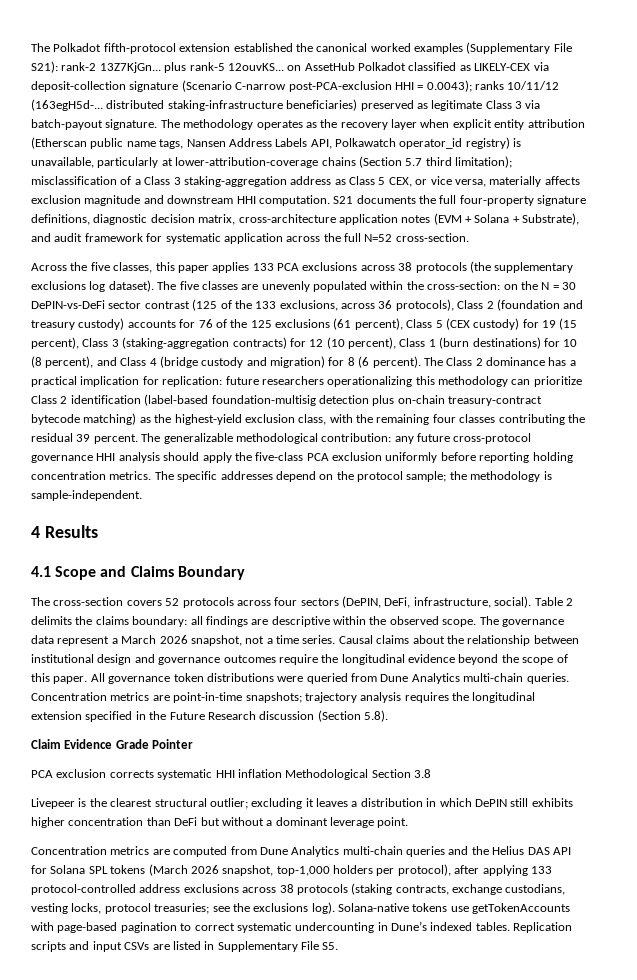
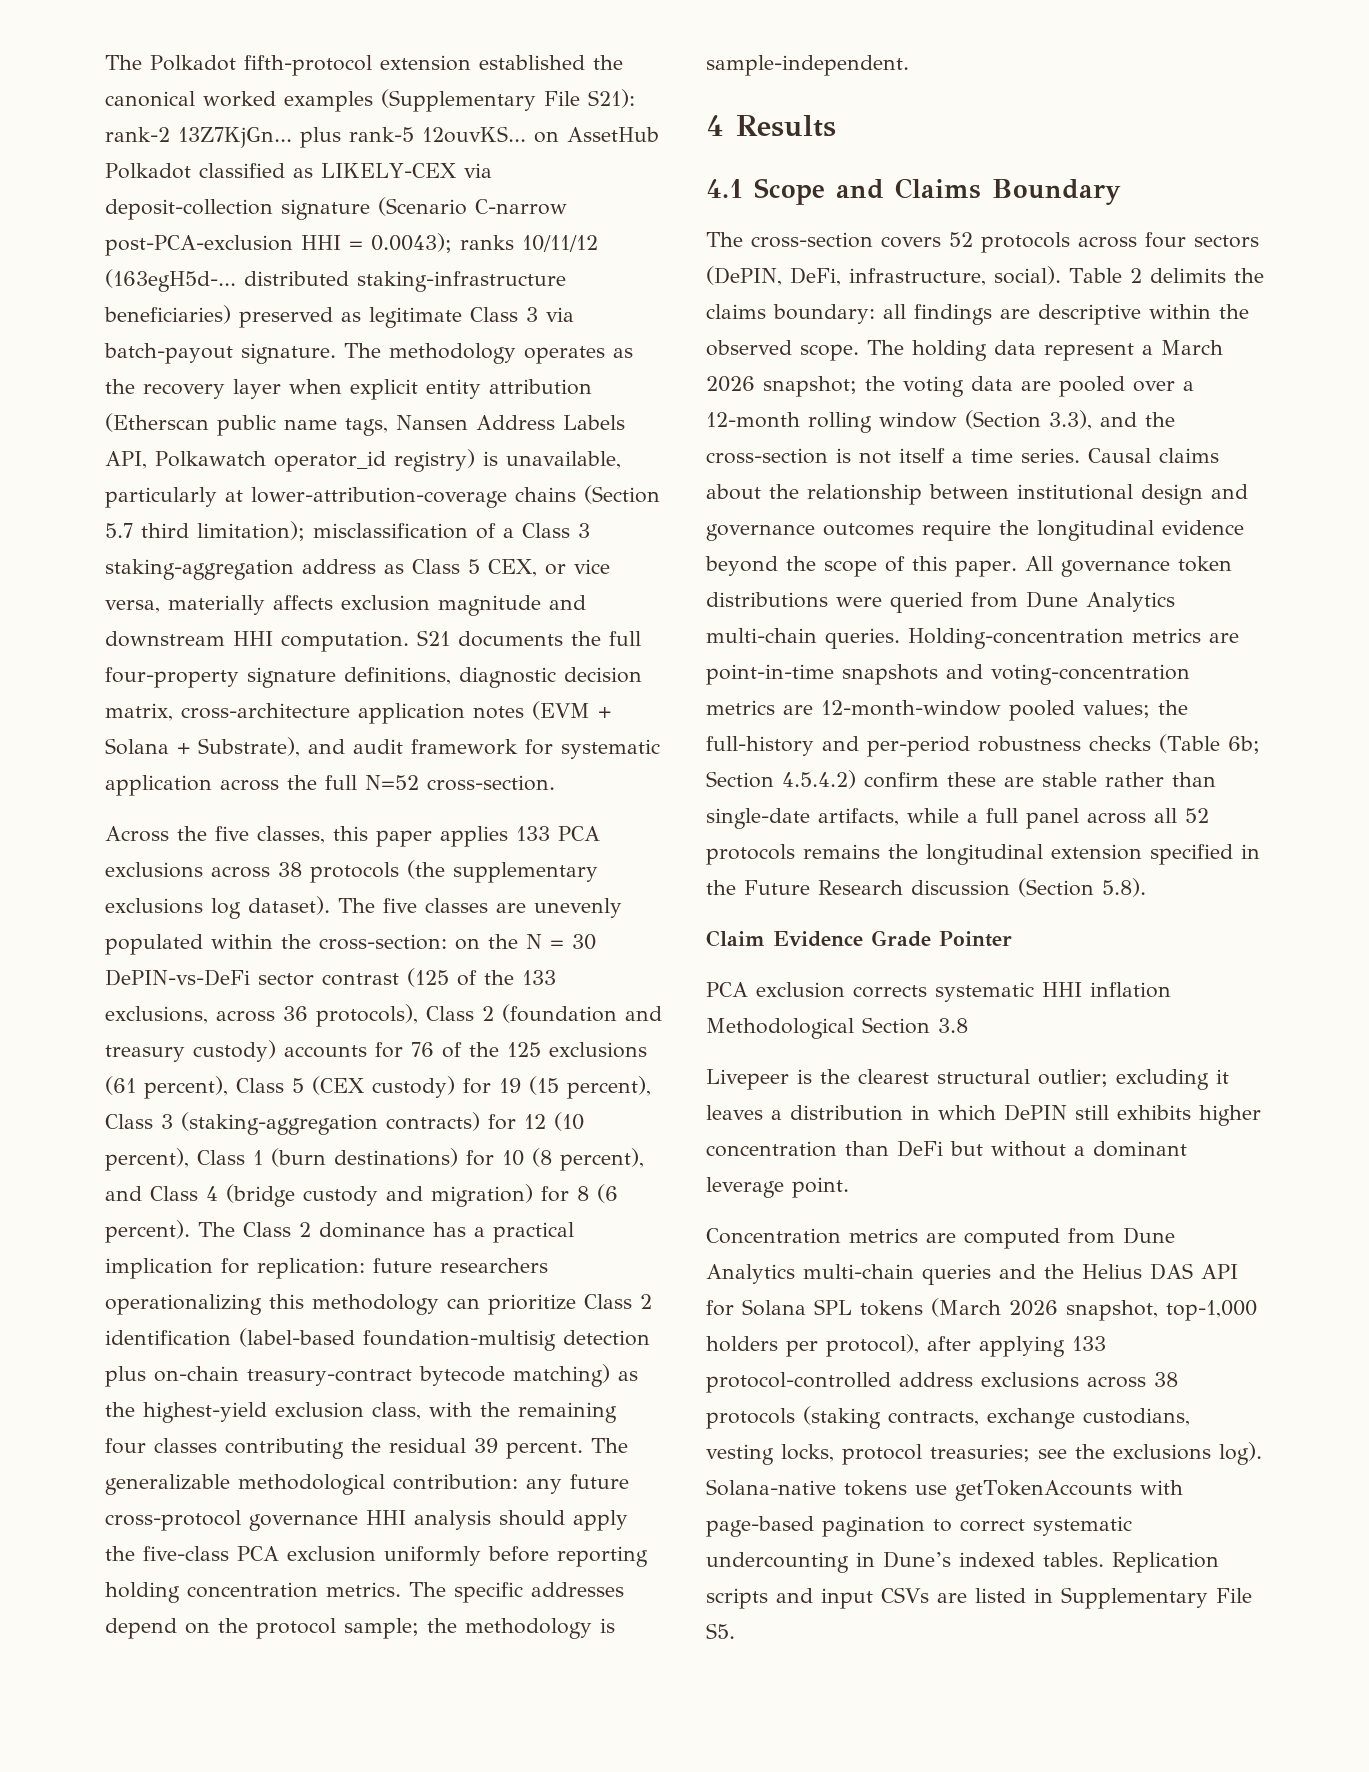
- The governance data represent a March 2026 snapshot, not a time series.
+ The holding data represent a March 2026 snapshot; the voting data are pooled over a 12-month rolling window (Section 3.3), and the cross-section is not itself a time series.
- Concentration metrics are point-in-time snapshots; trajectory analysis requires the longitudinal extension specified in the Future Research discussion (Section 5.8).
+ Holding-concentration metrics are point-in-time snapshots and voting-concentration metrics are 12-month-window pooled values; the full-history and per-period robustness checks (Table 6b; Section 4.5.4.2) confirm these are stable rather than single-date artifacts, while a full panel across all 52 protocols remains the longitudinal extension specified in the Future Research discussion (Section 5.8).

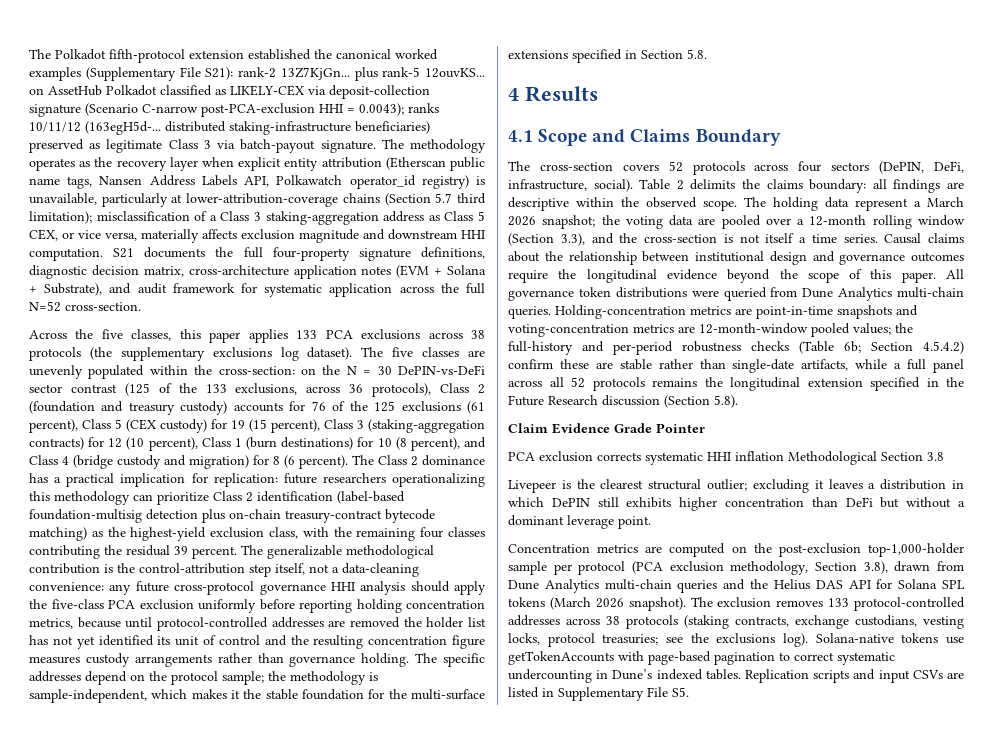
- The generalizable methodological contribution: any future cross-protocol governance HHI analysis should apply the five-class PCA exclusion uniformly before reporting holding concentration metrics.
+ The generalizable methodological contribution is the control-attribution step itself, not a data-cleaning convenience: any future cross-protocol governance HHI analysis should apply the five-class PCA exclusion uniformly before reporting holding concentration metrics, because until protocol-controlled addresses are removed the holder list has not yet identified its unit of control and the resulting concentration figure measures custody arrangements rather than governance holding.
- The specific addresses depend on the protocol sample; the methodology is sample-independent.
+ The specific addresses depend on the protocol sample; the methodology is sample-independent, which makes it the stable foundation for the multi-surface extensions specified in Section 5.8.
- Concentration metrics are computed from Dune Analytics multi-chain queries and the Helius DAS API for Solana SPL tokens (March 2026 snapshot, top-1,000 holders per protocol), after applying 133 protocol-controlled address exclusions across 38 protocols (staking contracts, exchange custodians, vesting locks, protocol treasuries; see the exclusions log).
+ Concentration metrics are computed on the post-exclusion top-1,000-holder sample per protocol (PCA exclusion methodology, Section 3.8), drawn from Dune Analytics multi-chain queries and the Helius DAS API for Solana SPL tokens (March 2026 snapshot). The exclusion removes 133 protocol-controlled addresses across 38 protocols (staking contracts, exchange custodians, vesting locks, protocol treasuries; see the exclusions log).

